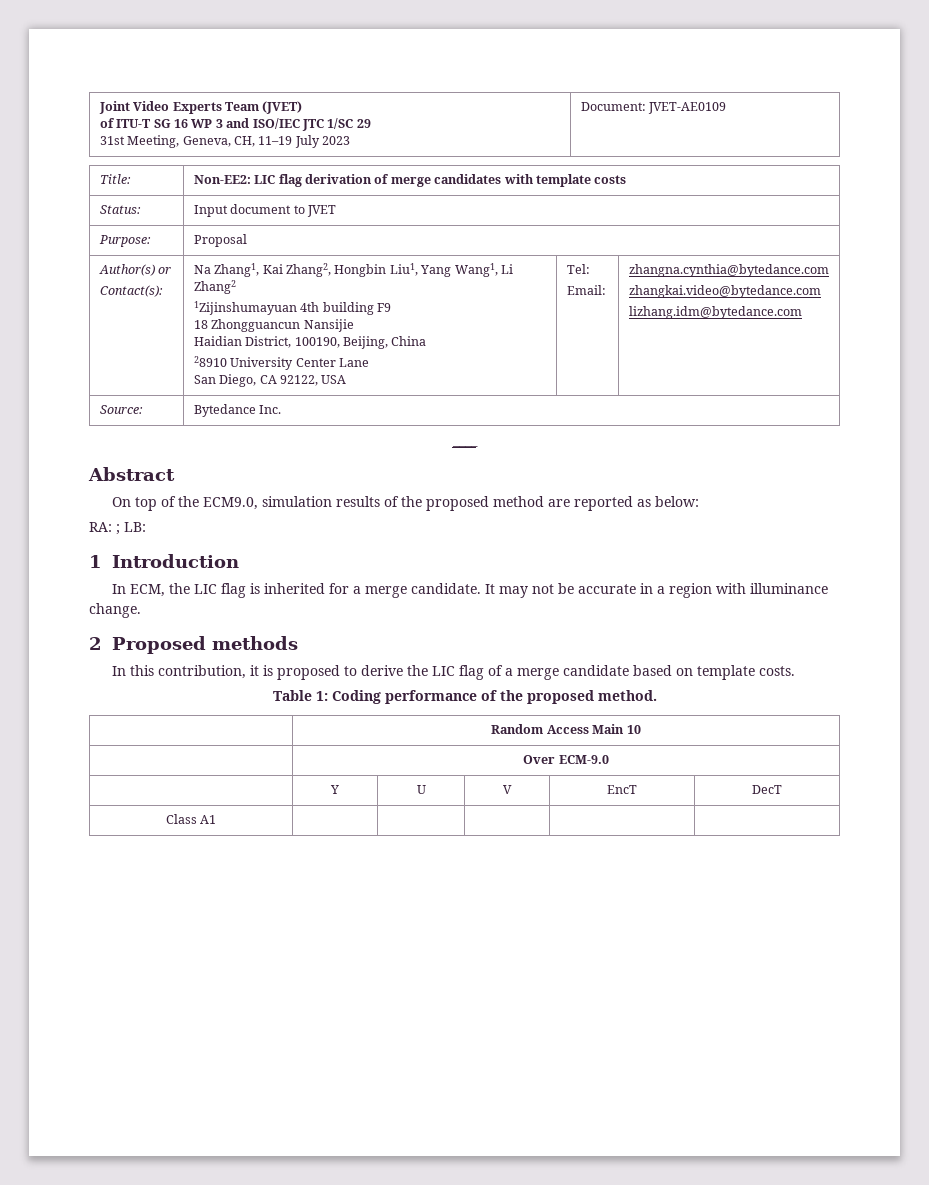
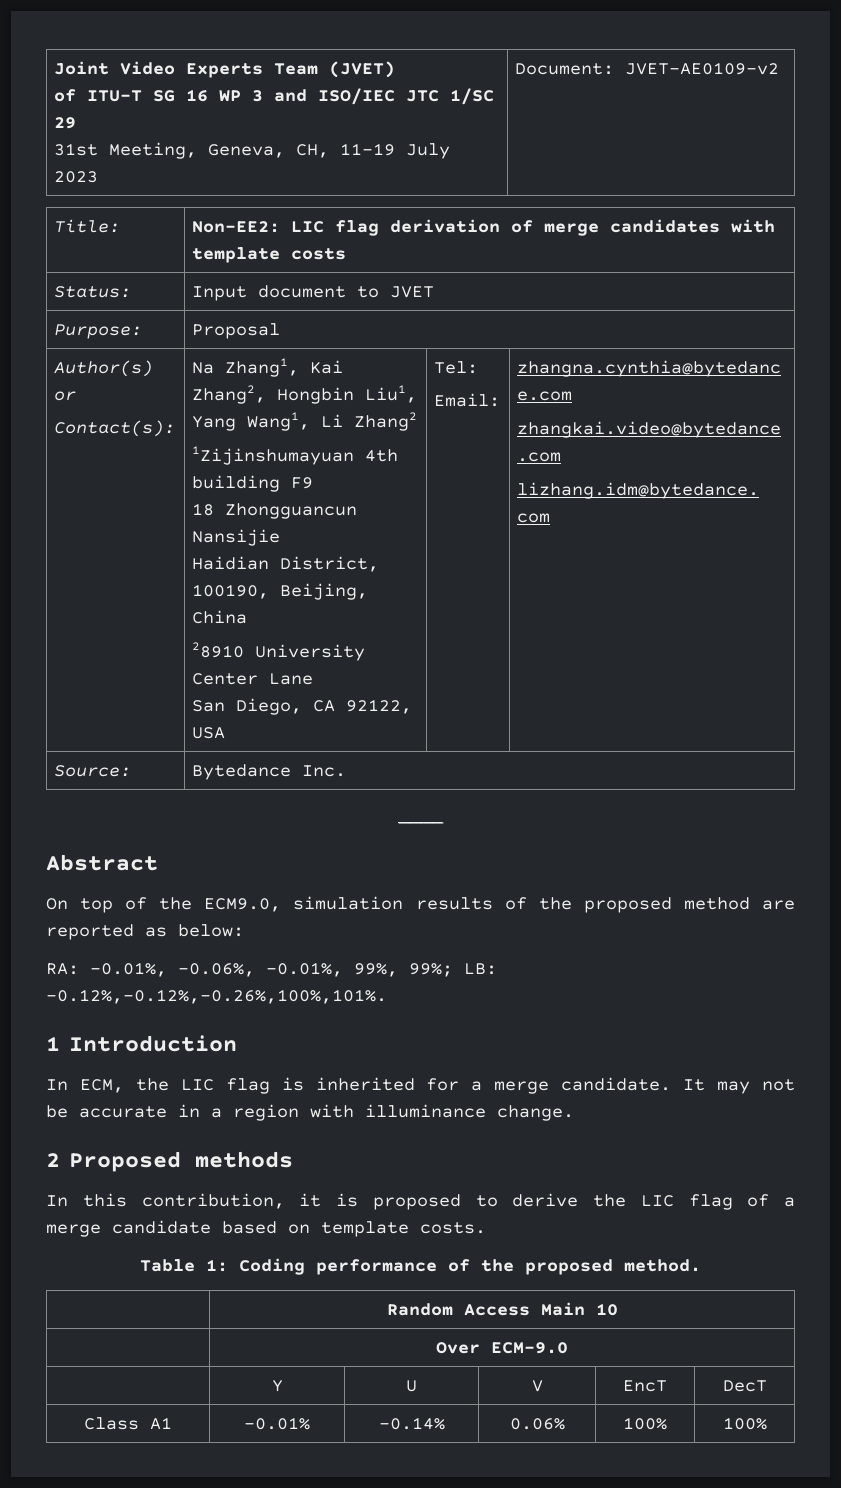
  Joint Video Experts Team (JVET)
  of ITU-T SG 16 WP 3 and ISO/IEC JTC 1/SC 29
- 31st Meeting, Geneva, CH, 11–19 July 2023 | Document: JVET-AE0109
+ 31st Meeting, Geneva, CH, 11–19 July 2023 | Document: JVET-AE0109-v2
- RA: ; LB:
+ RA: -0.01%, -0.06%, -0.01%, 99%, 99%; LB: -0.12%,-0.12%,-0.26%,100%,101%.
- Class A1 | | | | |
+ Class A1 | -0.01% | -0.14% | 0.06% | 100% | 100%

